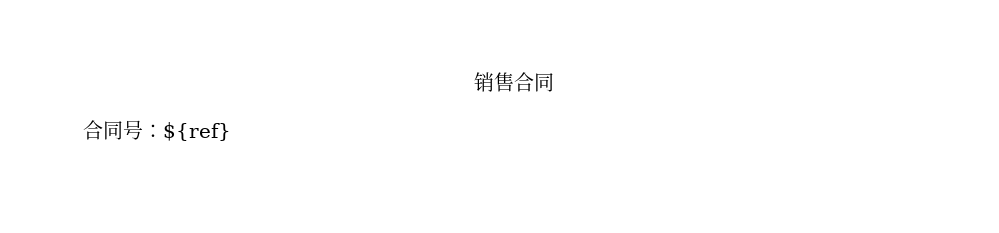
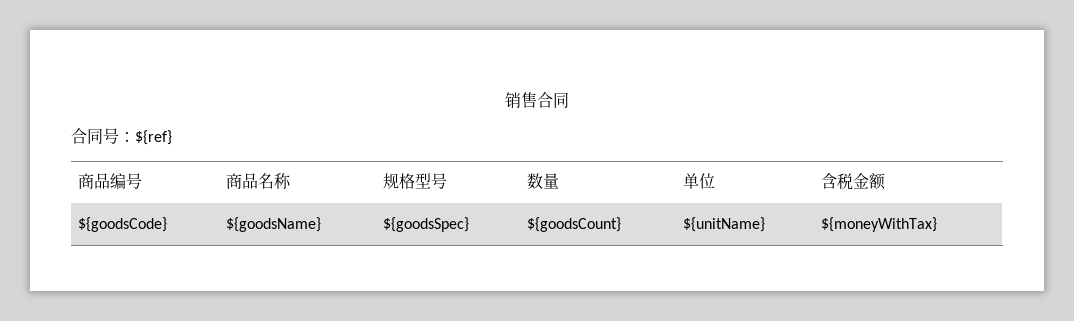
+ 商品编号 | 商品名称 | 规格型号 | 数量 | 单位 | 含税金额
+ ${goodsCode} | ${goodsName} | ${goodsSpec} | ${goodsCount} | ${unitName} | ${moneyWithTax}

